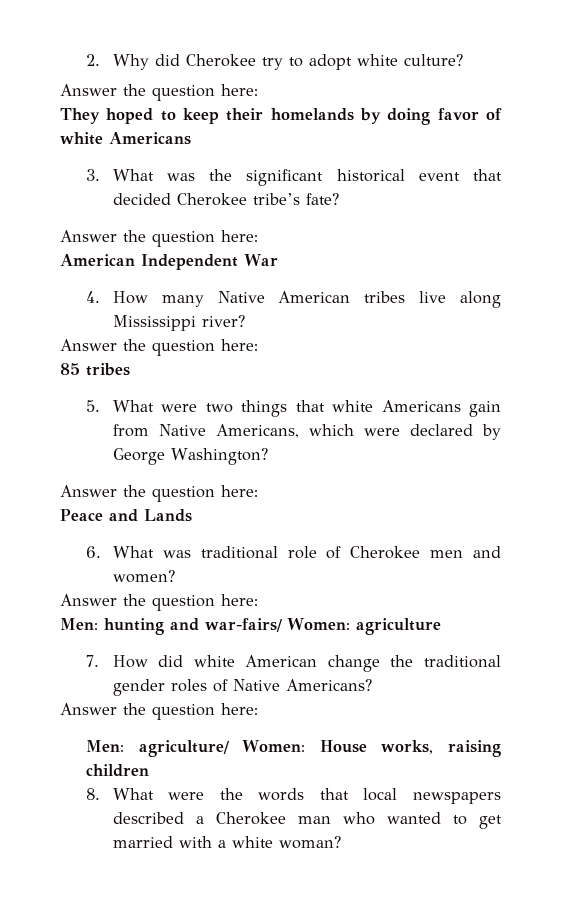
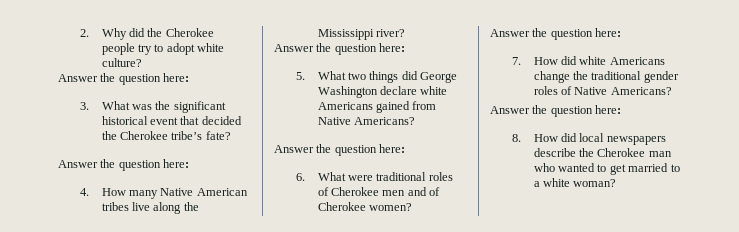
- 2. Why did Cherokee try to adopt white culture?
+ 2. Why did the Cherokee people try to adopt white culture?
- They hoped to keep their homelands by doing favor of white Americans
- 3. What was the significant historical event that decided Cherokee tribe’s fate?
+ 3. What was the significant historical event that decided the Cherokee tribe’s fate?
- American Independent War
- 4. How many Native American tribes live along Mississippi river?
+ 4. How many Native American tribes live along the Mississippi river?
- 85 tribes
- 5. What were two things that white Americans gain from Native Americans, which were declared by George Washington?
+ 5. What two things did George Washington declare white Americans gained from Native Americans?
  Answer the question here:
- Peace and Lands
- 6. What was traditional role of Cherokee men and women?
+ 6. What were traditional roles of Cherokee men and of Cherokee women?
- Men: hunting and war-fairs/ Women: agriculture
- 7. How did white American change the traditional gender roles of Native Americans?
+ 7. How did white Americans change the traditional gender roles of Native Americans?
- Men: agriculture/ Women: House works, raising children
- 8. What were the words that local newspapers described a Cherokee man who wanted to get married with a white woman?
+ 8. How did local newspapers describe the Cherokee man who wanted to get married to a white woman?

